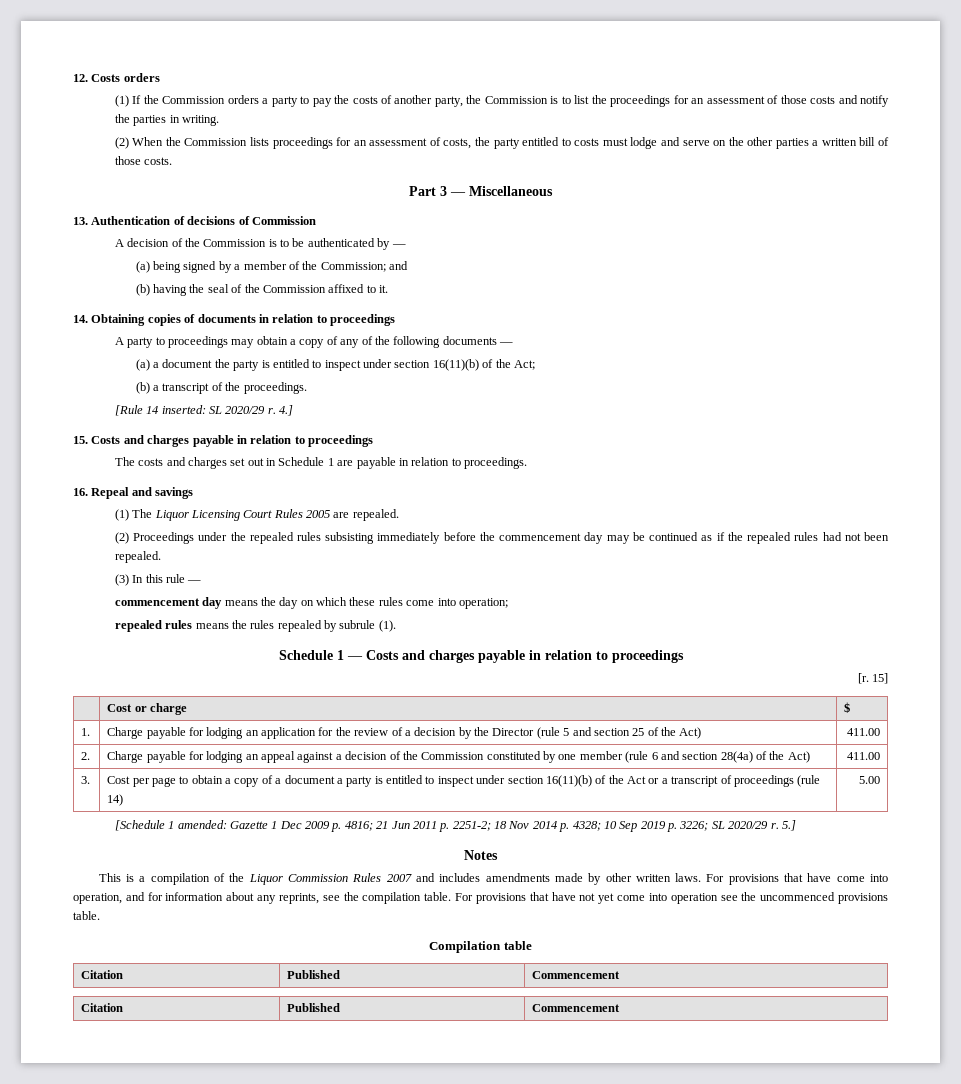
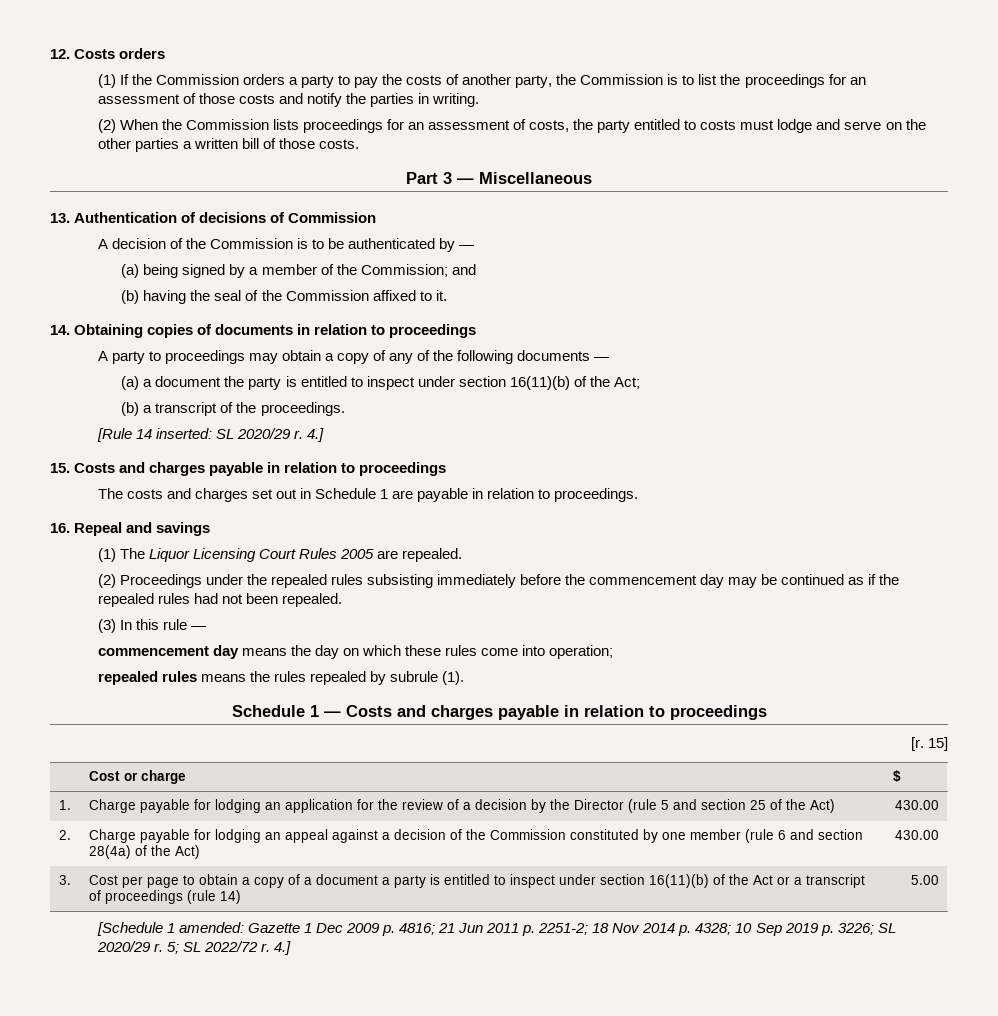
- 1. | Charge payable for lodging an application for the review of a decision by the Director (rule 5 and section 25 of the Act) | 411.00
+ 1. | Charge payable for lodging an application for the review of a decision by the Director (rule 5 and section 25 of the Act) | 430.00
- 2. | Charge payable for lodging an appeal against a decision of the Commission constituted by one member (rule 6 and section 28(4a) of the Act) | 411.00
+ 2. | Charge payable for lodging an appeal against a decision of the Commission constituted by one member (rule 6 and section 28(4a) of the Act) | 430.00
- 5.]
- Notes
- This is a compilation of the Liquor Commission Rules 2007 and includes amendments made by other written laws. For provisions that have come into operation, and for information about any reprints, see the compilation table. For provisions that have not yet come into operation see the uncommenced provisions table.
- Compilation table
- Citation | Published | Commencement
- Citation | Published | Commencement
+ 5; SL 2022/72 r. 4.]

